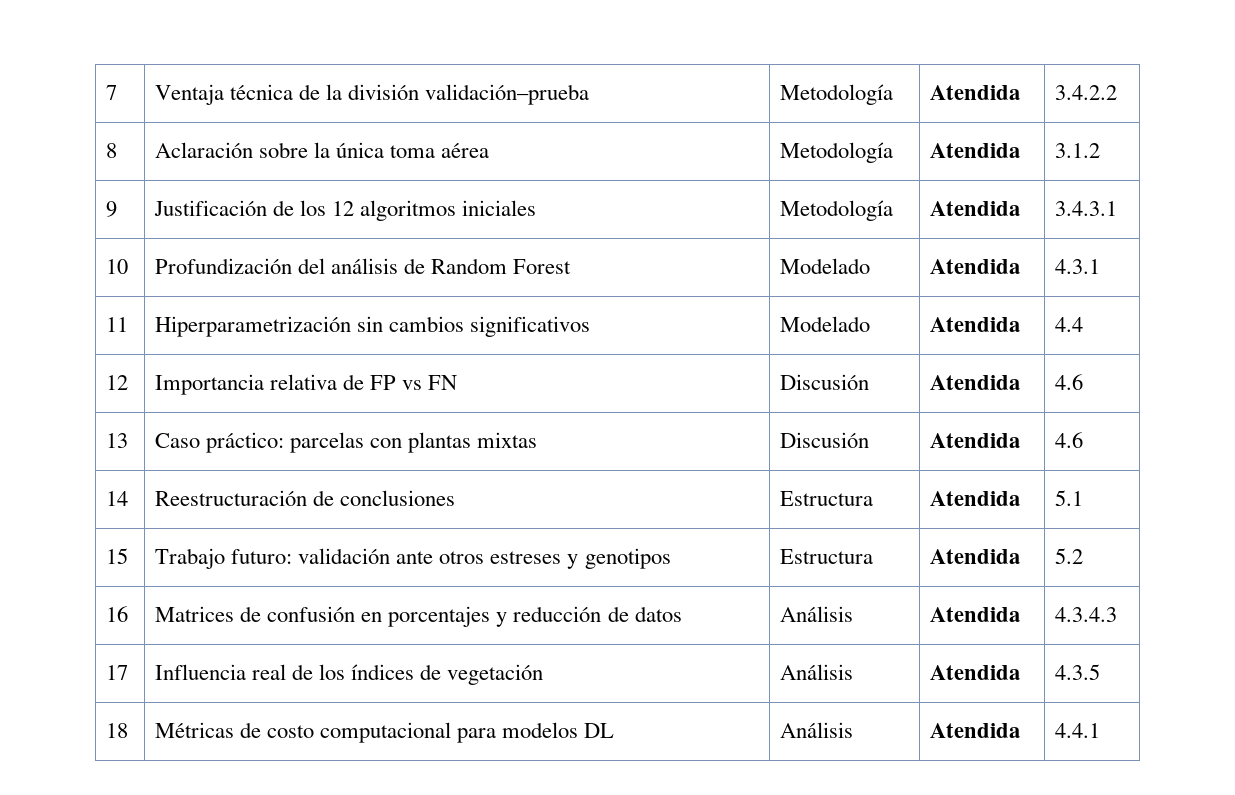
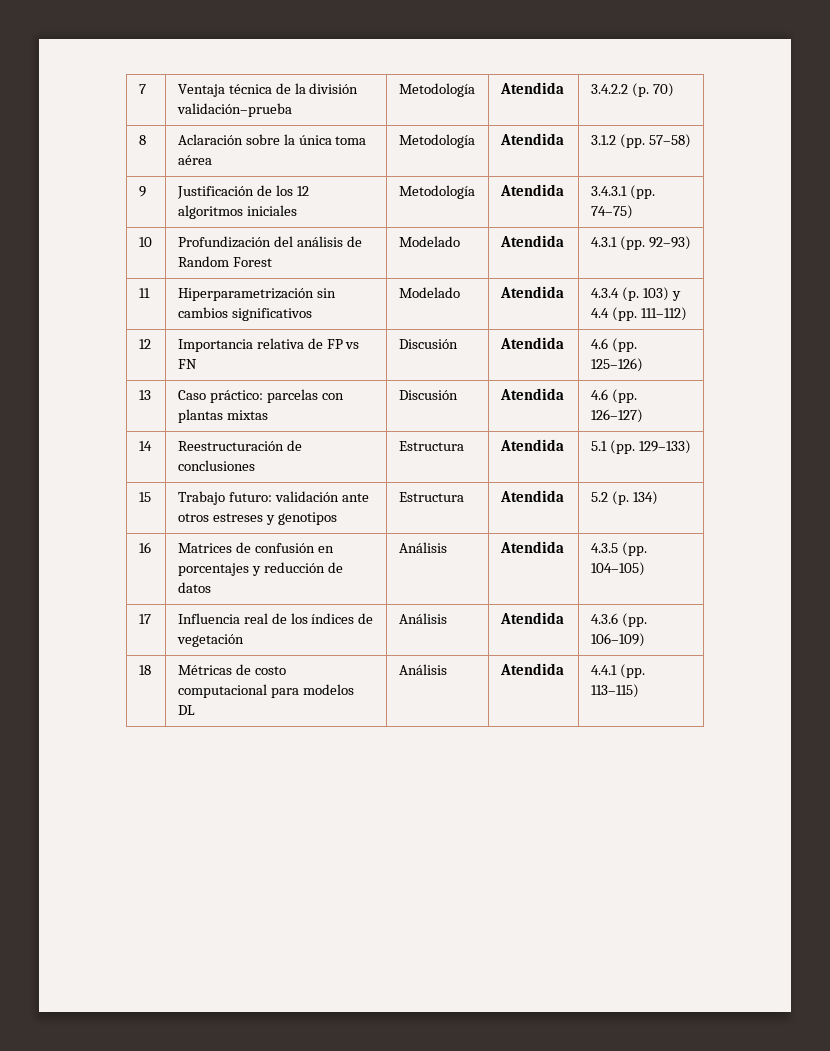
- 7 | Ventaja técnica de la división validación–prueba | Metodología | Atendida | 3.4.2.2
+ 7 | Ventaja técnica de la división validación–prueba | Metodología | Atendida | 3.4.2.2 (p. 70)
- 8 | Aclaración sobre la única toma aérea | Metodología | Atendida | 3.1.2
+ 8 | Aclaración sobre la única toma aérea | Metodología | Atendida | 3.1.2 (pp. 57–58)
- 9 | Justificación de los 12 algoritmos iniciales | Metodología | Atendida | 3.4.3.1
+ 9 | Justificación de los 12 algoritmos iniciales | Metodología | Atendida | 3.4.3.1 (pp. 74–75)
- 10 | Profundización del análisis de Random Forest | Modelado | Atendida | 4.3.1
+ 10 | Profundización del análisis de Random Forest | Modelado | Atendida | 4.3.1 (pp. 92–93)
- 11 | Hiperparametrización sin cambios significativos | Modelado | Atendida | 4.4
+ 11 | Hiperparametrización sin cambios significativos | Modelado | Atendida | 4.3.4 (p. 103) y 4.4 (pp. 111–112)
- 12 | Importancia relativa de FP vs FN | Discusión | Atendida | 4.6
+ 12 | Importancia relativa de FP vs FN | Discusión | Atendida | 4.6 (pp. 125–126)
- 13 | Caso práctico: parcelas con plantas mixtas | Discusión | Atendida | 4.6
+ 13 | Caso práctico: parcelas con plantas mixtas | Discusión | Atendida | 4.6 (pp. 126–127)
- 14 | Reestructuración de conclusiones | Estructura | Atendida | 5.1
+ 14 | Reestructuración de conclusiones | Estructura | Atendida | 5.1 (pp. 129–133)
- 15 | Trabajo futuro: validación ante otros estreses y genotipos | Estructura | Atendida | 5.2
+ 15 | Trabajo futuro: validación ante otros estreses y genotipos | Estructura | Atendida | 5.2 (p. 134)
- 16 | Matrices de confusión en porcentajes y reducción de datos | Análisis | Atendida | 4.3.4.3
+ 16 | Matrices de confusión en porcentajes y reducción de datos | Análisis | Atendida | 4.3.5 (pp. 104–105)
- 17 | Influencia real de los índices de vegetación | Análisis | Atendida | 4.3.5
+ 17 | Influencia real de los índices de vegetación | Análisis | Atendida | 4.3.6 (pp. 106–109)
- 18 | Métricas de costo computacional para modelos DL | Análisis | Atendida | 4.4.1
+ 18 | Métricas de costo computacional para modelos DL | Análisis | Atendida | 4.4.1 (pp. 113–115)

